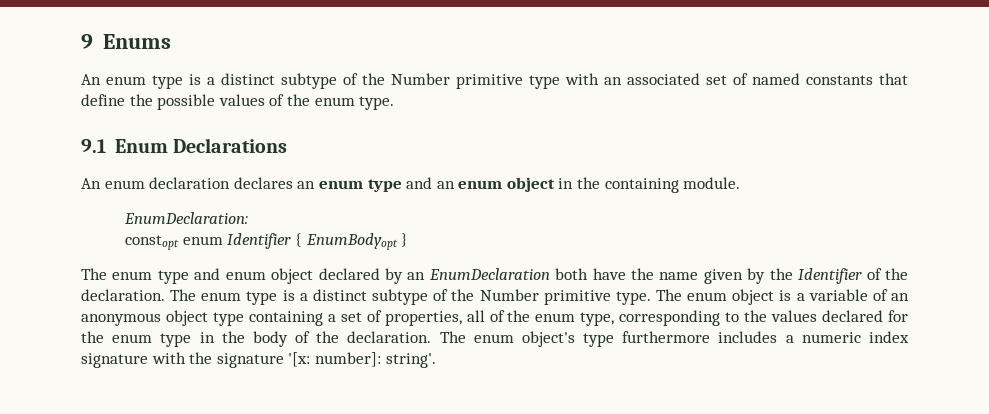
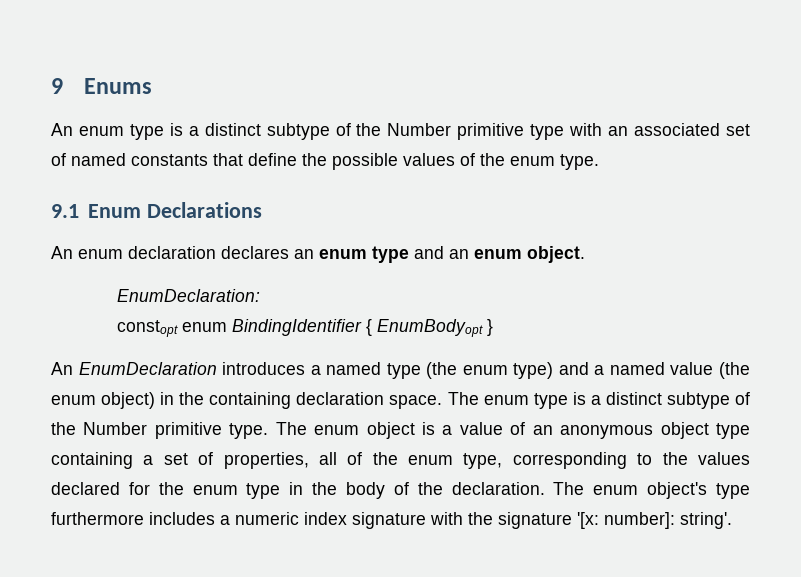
- An enum declaration declares an enum type and an enum object in the containing module.
+ An enum declaration declares an enum type and an enum object.
- constopt enum Identifier { EnumBodyopt }
+ constopt enum BindingIdentifier { EnumBodyopt }
- The enum type and enum object declared by an EnumDeclaration both have the name given by the Identifier of the declaration.
+ An EnumDeclaration introduces a named type (the enum type) and a named value (the enum object) in the containing declaration space.
- The enum object is a variable of an anonymous object type containing a set of properties, all of the enum type, corresponding to the values declared for the enum type in the body of the declaration.
+ The enum object is a value of an anonymous object type containing a set of properties, all of the enum type, corresponding to the values declared for the enum type in the body of the declaration.

